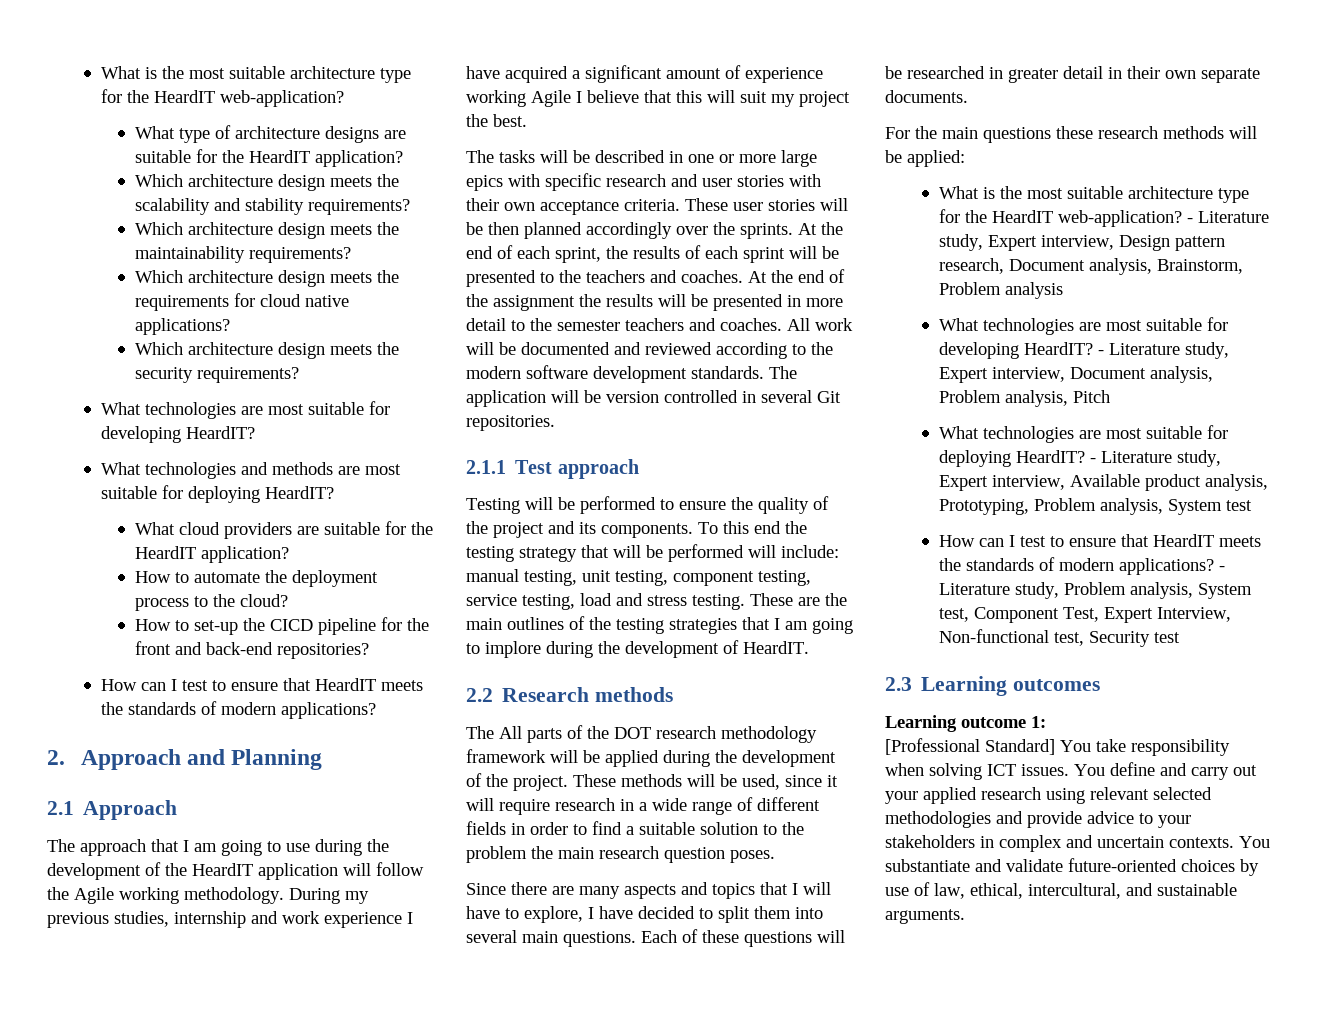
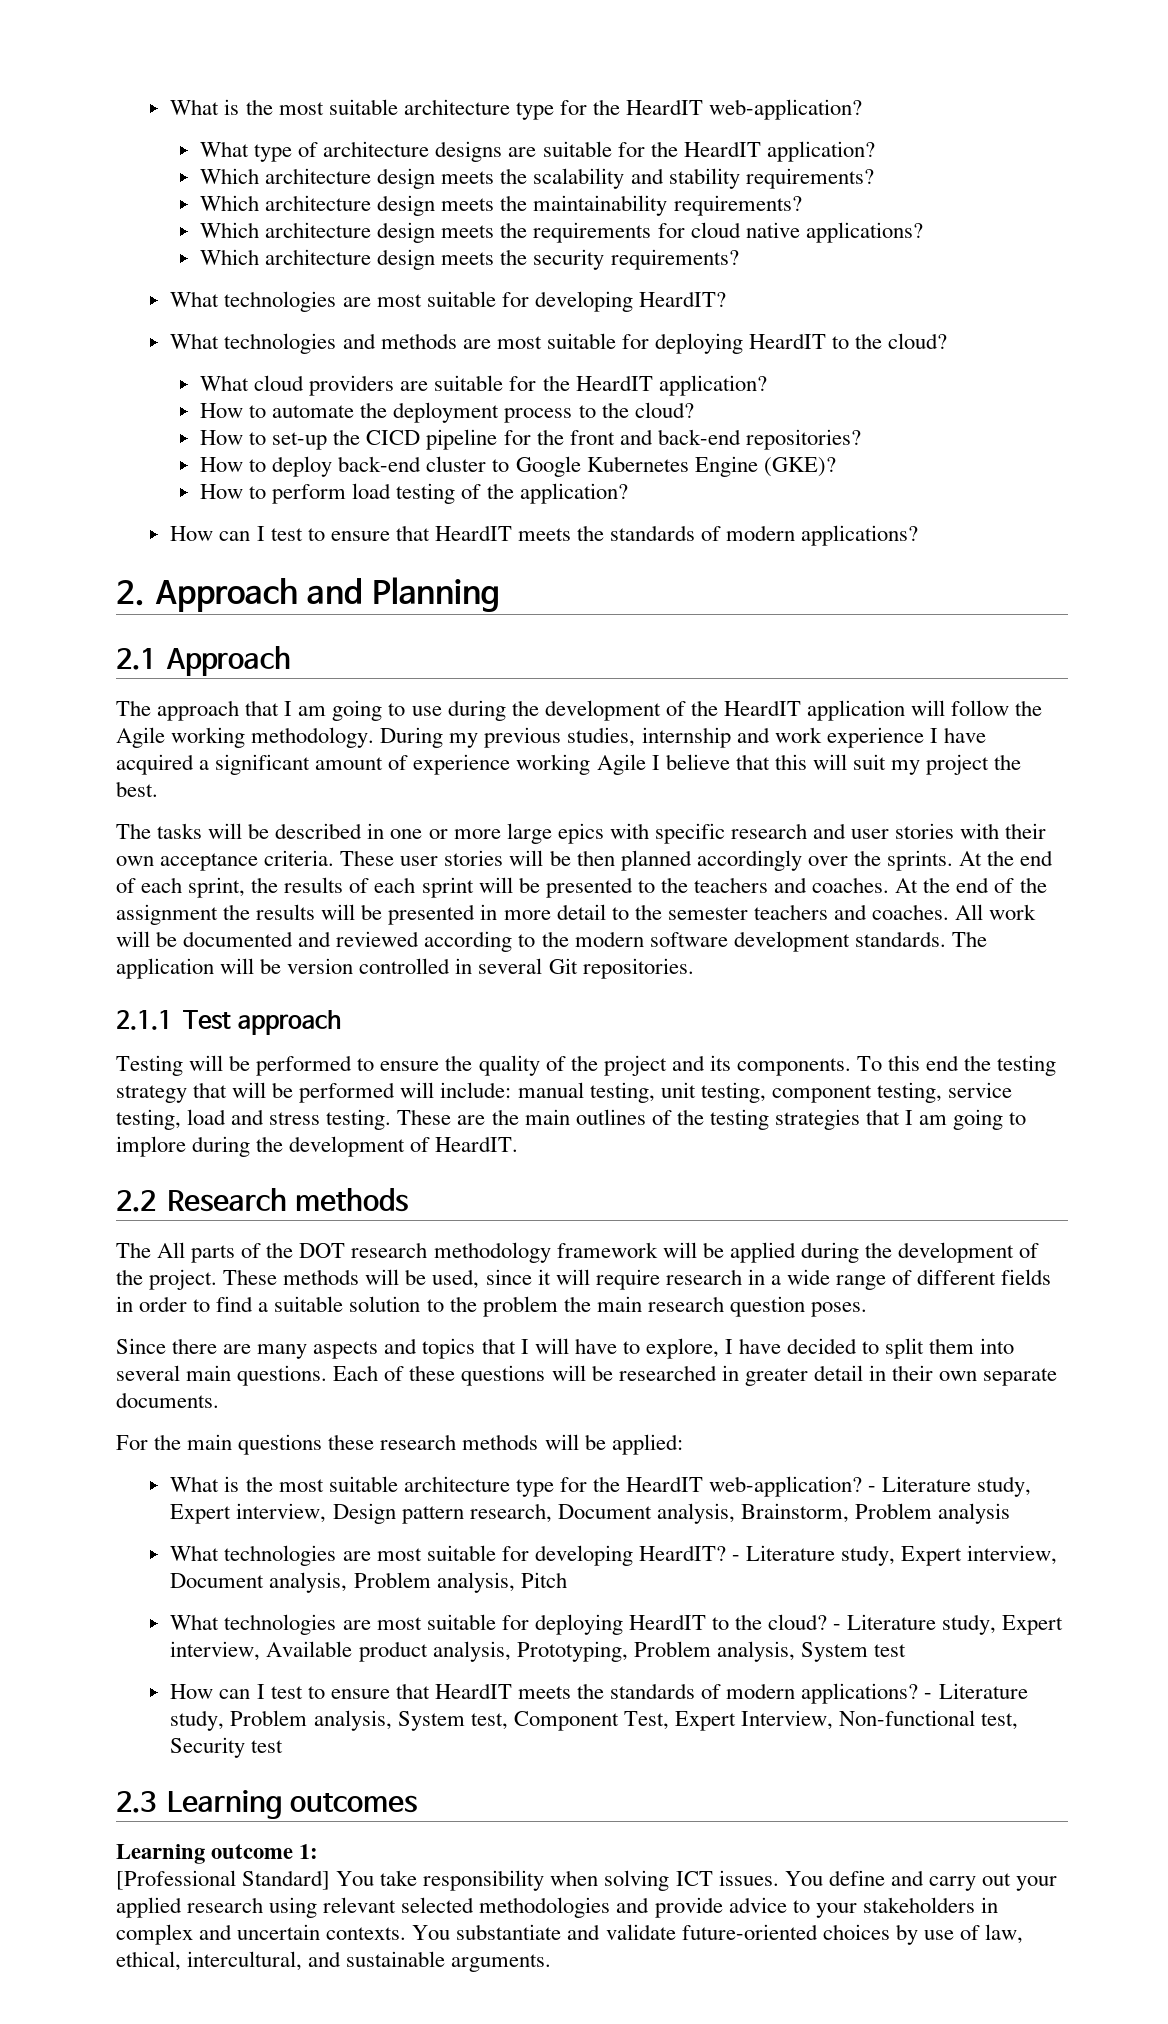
- What technologies and methods are most suitable for deploying HeardIT?
+ What technologies and methods are most suitable for deploying HeardIT to the cloud?
+ How to deploy back-end cluster to Google Kubernetes Engine (GKE)?
+ How to perform load testing of the application?
- What technologies are most suitable for deploying HeardIT?
+ What technologies are most suitable for deploying HeardIT to the cloud?

